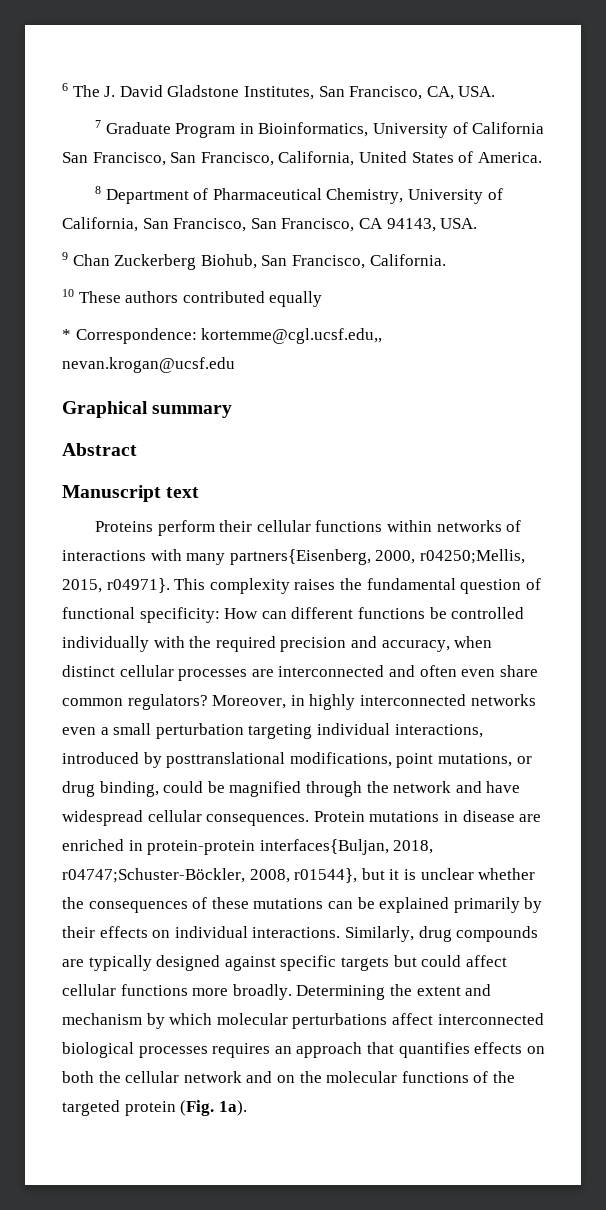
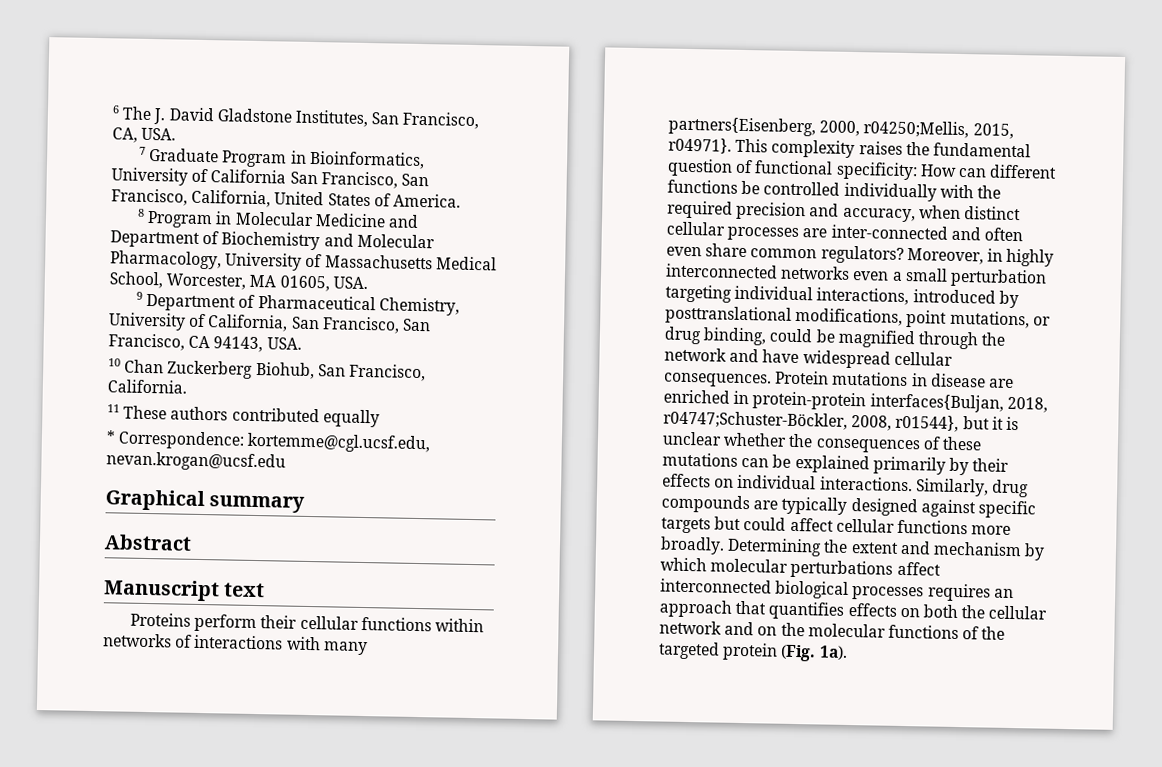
- 8 Department of Pharmaceutical Chemistry, University of California, San Francisco, San Francisco, CA 94143, USA.
+ 8 Program in Molecular Medicine and Department of Biochemistry and Molecular Pharmacology, University of Massachusetts Medical School, Worcester, MA 01605, USA.
+ 9 Department of Pharmaceutical Chemistry, University of California, San Francisco, San Francisco, CA 94143, USA.
- 9 Chan Zuckerberg Biohub, San Francisco, California.
+ 10 Chan Zuckerberg Biohub, San Francisco, California.
- 10 These authors contributed equally
+ 11 These authors contributed equally
- * Correspondence: kortemme@cgl.ucsf.edu,, nevan.krogan@ucsf.edu
+ * Correspondence: kortemme@cgl.ucsf.edu, nevan.krogan@ucsf.edu
- This complexity raises the fundamental question of functional specificity: How can different functions be controlled individually with the required precision and accuracy, when distinct cellular processes are interconnected and often even share common regulators?
+ This complexity raises the fundamental question of functional specificity: How can different functions be controlled individually with the required precision and accuracy, when distinct cellular processes are inter-connected and often even share common regulators?

